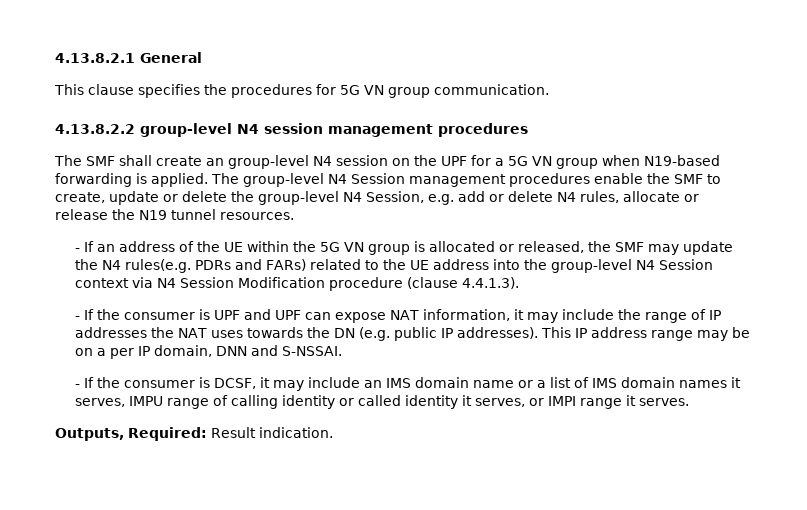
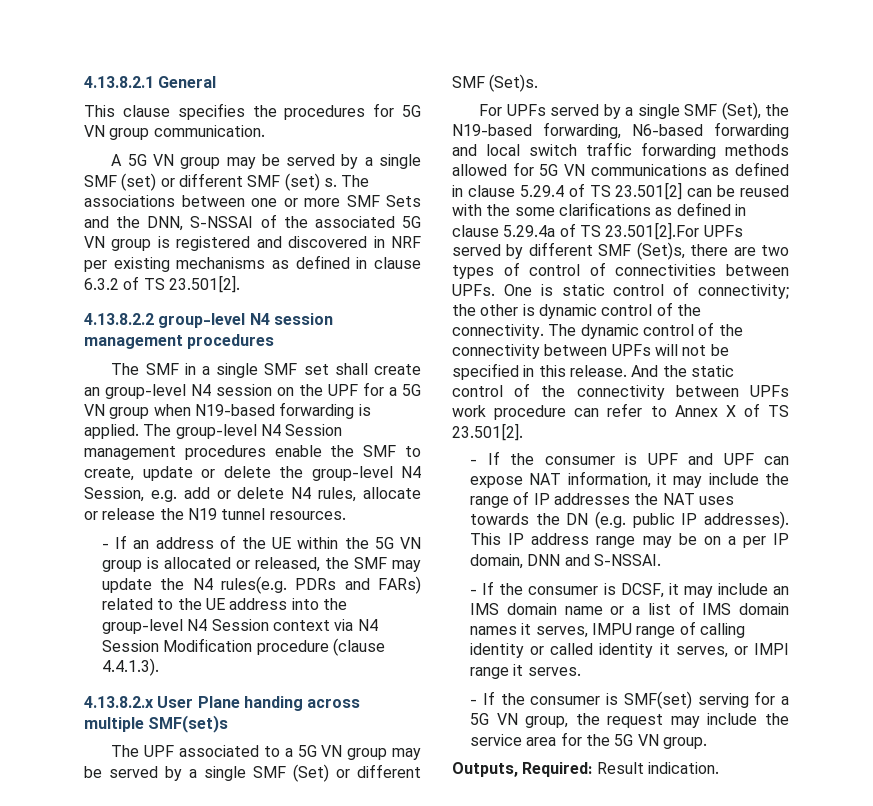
+ A 5G VN group may be served by a single SMF (set) or different SMF (set) s. The associations between one or more SMF Sets and the DNN, S-NSSAI of the associated 5G VN group is registered and discovered in NRF per existing mechanisms as defined in clause 6.3.2 of TS 23.501[2].
- The SMF shall create an group-level N4 session on the UPF for a 5G VN group when N19-based forwarding is applied.
+ The SMF in a single SMF set shall create an group-level N4 session on the UPF for a 5G VN group when N19-based forwarding is applied.
+ 4.13.8.2.x User Plane handing across multiple SMF(set)s
+ The UPF associated to a 5G VN group may be served by a single SMF (Set) or different SMF (Set)s.
+ For UPFs served by a single SMF (Set), the N19-based forwarding, N6-based forwarding and local switch traffic forwarding methods allowed for 5G VN communications as defined in clause 5.29.4 of TS 23.501[2] can be reused with the some clarifications as defined in clause 5.29.4a of TS 23.501[2].For UPFs served by different SMF (Set)s, there are two types of control of connectivities between UPFs. One is static control of connectivity; the other is dynamic control of the connectivity. The dynamic control of the connectivity between UPFs will not be specified in this release. And the static control of the connectivity between UPFs work procedure can refer to Annex X of TS 23.501[2].
+ - If the consumer is SMF(set) serving for a 5G VN group, the request may include the service area for the 5G VN group.

